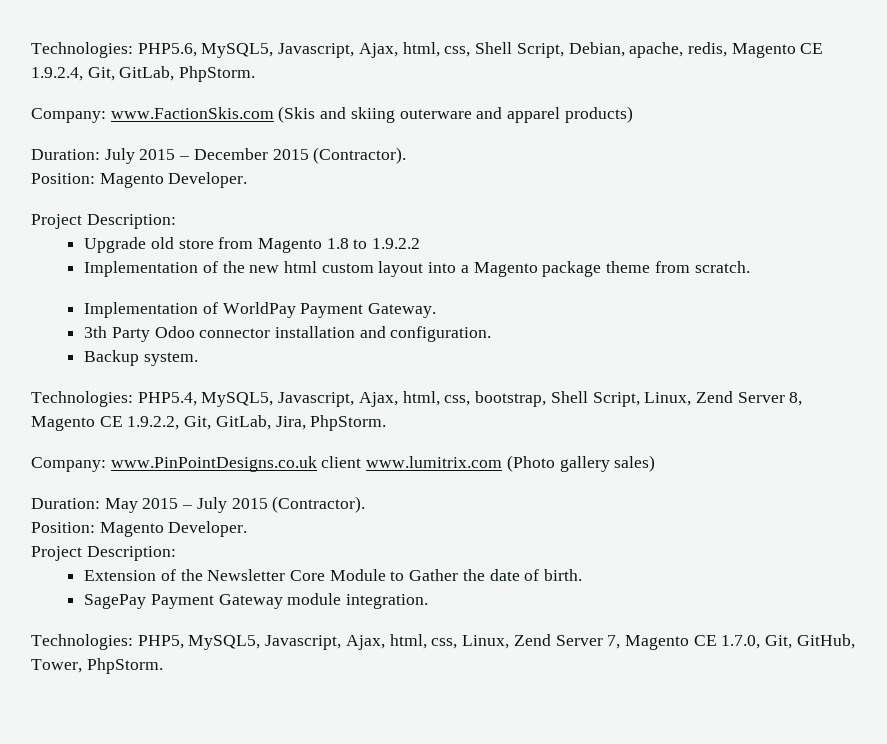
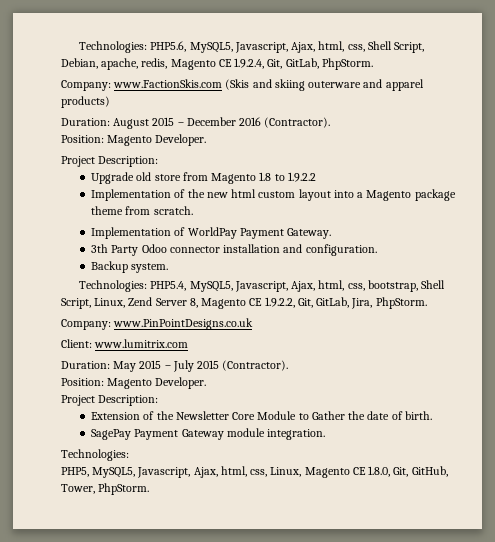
- Duration: July 2015 – December 2015 (Contractor).
+ Duration: August 2015 – December 2016 (Contractor).
- Company: www.PinPointDesigns.co.uk client www.lumitrix.com (Photo gallery sales)
+ Company: www.PinPointDesigns.co.uk
+ Client: www.lumitrix.com
  SagePay Payment Gateway module integration.
- Technologies: PHP5, MySQL5, Javascript, Ajax, html, css, Linux, Zend Server 7, Magento CE 1.7.0, Git, GitHub, Tower, PhpStorm.
+ Technologies:
+ PHP5, MySQL5, Javascript, Ajax, html, css, Linux, Magento CE 1.8.0, Git, GitHub, Tower, PhpStorm.

